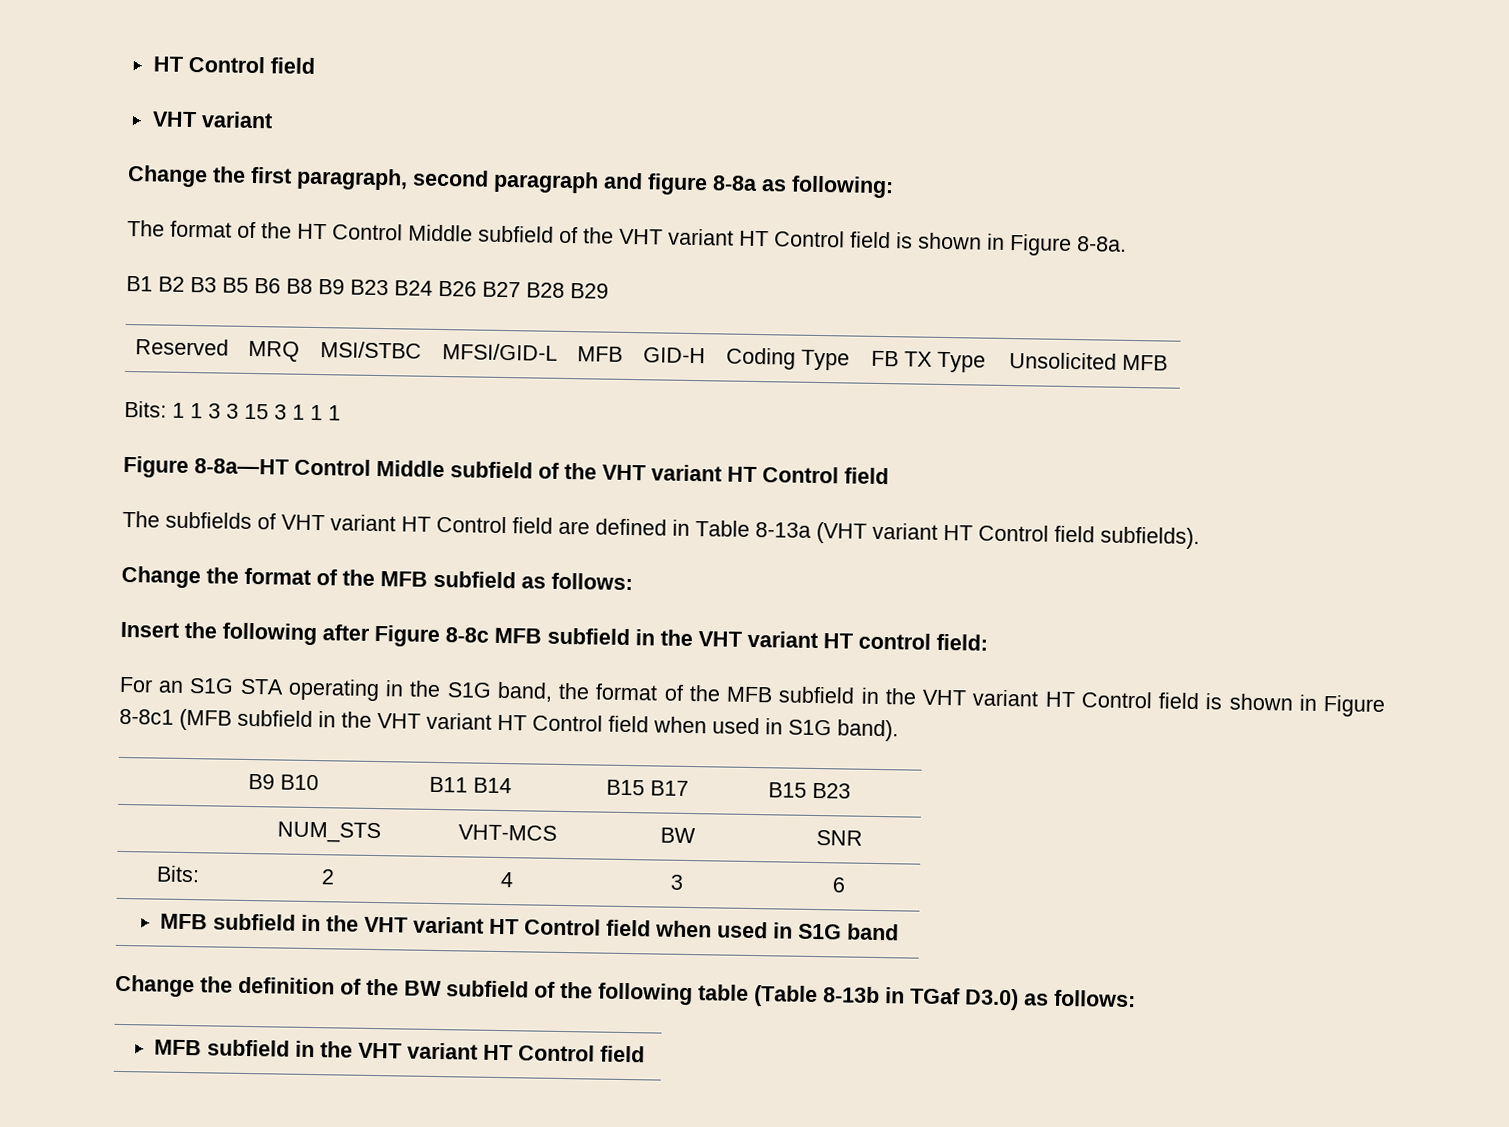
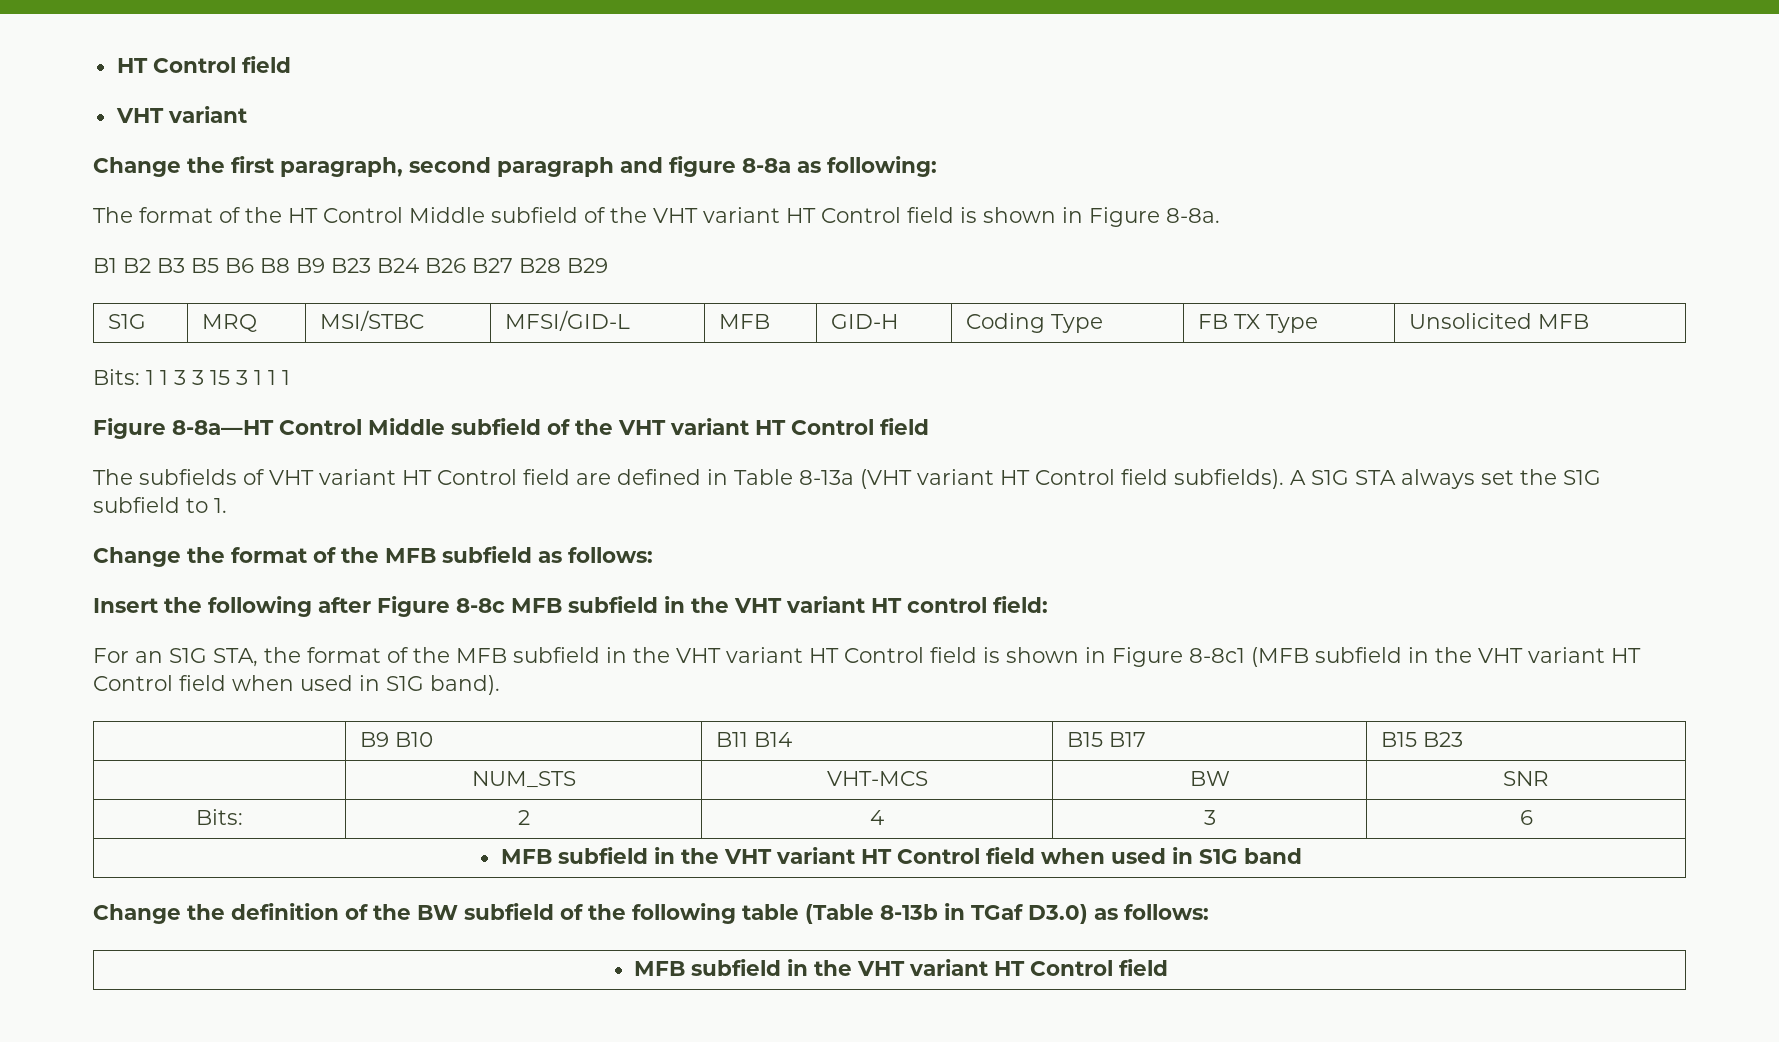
- Reserved | MRQ | MSI/STBC | MFSI/GID-L | MFB | GID-H | Coding Type | FB TX Type | Unsolicited MFB
+ S1G | MRQ | MSI/STBC | MFSI/GID-L | MFB | GID-H | Coding Type | FB TX Type | Unsolicited MFB
+ A S1G STA always set the S1G subfield to 1.
- For an S1G STA operating in the S1G band, the format of the MFB subfield in the VHT variant HT Control field is shown in Figure 8-8c1 (MFB subfield in the VHT variant HT Control field when used in S1G band).
+ For an S1G STA, the format of the MFB subfield in the VHT variant HT Control field is shown in Figure 8-8c1 (MFB subfield in the VHT variant HT Control field when used in S1G band).

